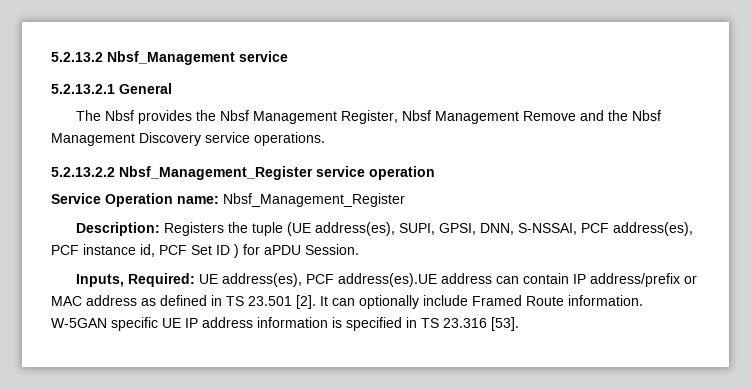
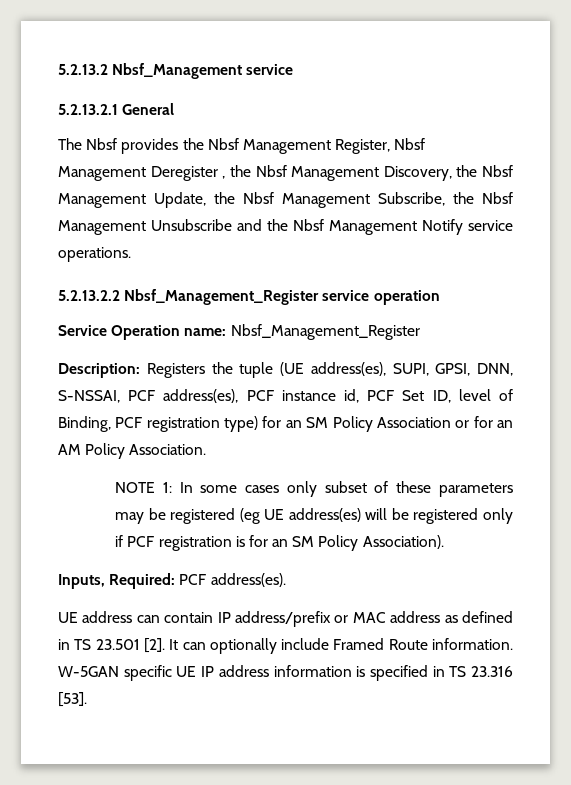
- The Nbsf provides the Nbsf Management Register, Nbsf Management Remove and the Nbsf Management Discovery service operations.
+ The Nbsf provides the Nbsf Management Register, Nbsf Management Deregister , the Nbsf Management Discovery, the Nbsf Management Update, the Nbsf Management Subscribe, the Nbsf Management Unsubscribe and the Nbsf Management Notify service operations.
- Description: Registers the tuple (UE address(es), SUPI, GPSI, DNN, S-NSSAI, PCF address(es), PCF instance id, PCF Set ID ) for aPDU Session.
- Inputs, Required: UE address(es), PCF address(es).UE address can contain IP address/prefix or MAC address as defined in TS 23.501 [2].
+ Description: Registers the tuple (UE address(es), SUPI, GPSI, DNN, S-NSSAI, PCF address(es), PCF instance id, PCF Set ID, level of Binding, PCF registration type) for an SM Policy Association or for an AM Policy Association.
+ NOTE 1: In some cases only subset of these parameters may be registered (eg UE address(es) will be registered only if PCF registration is for an SM Policy Association).
+ Inputs, Required: PCF address(es).
+ UE address can contain IP address/prefix or MAC address as defined in TS 23.501 [2].

